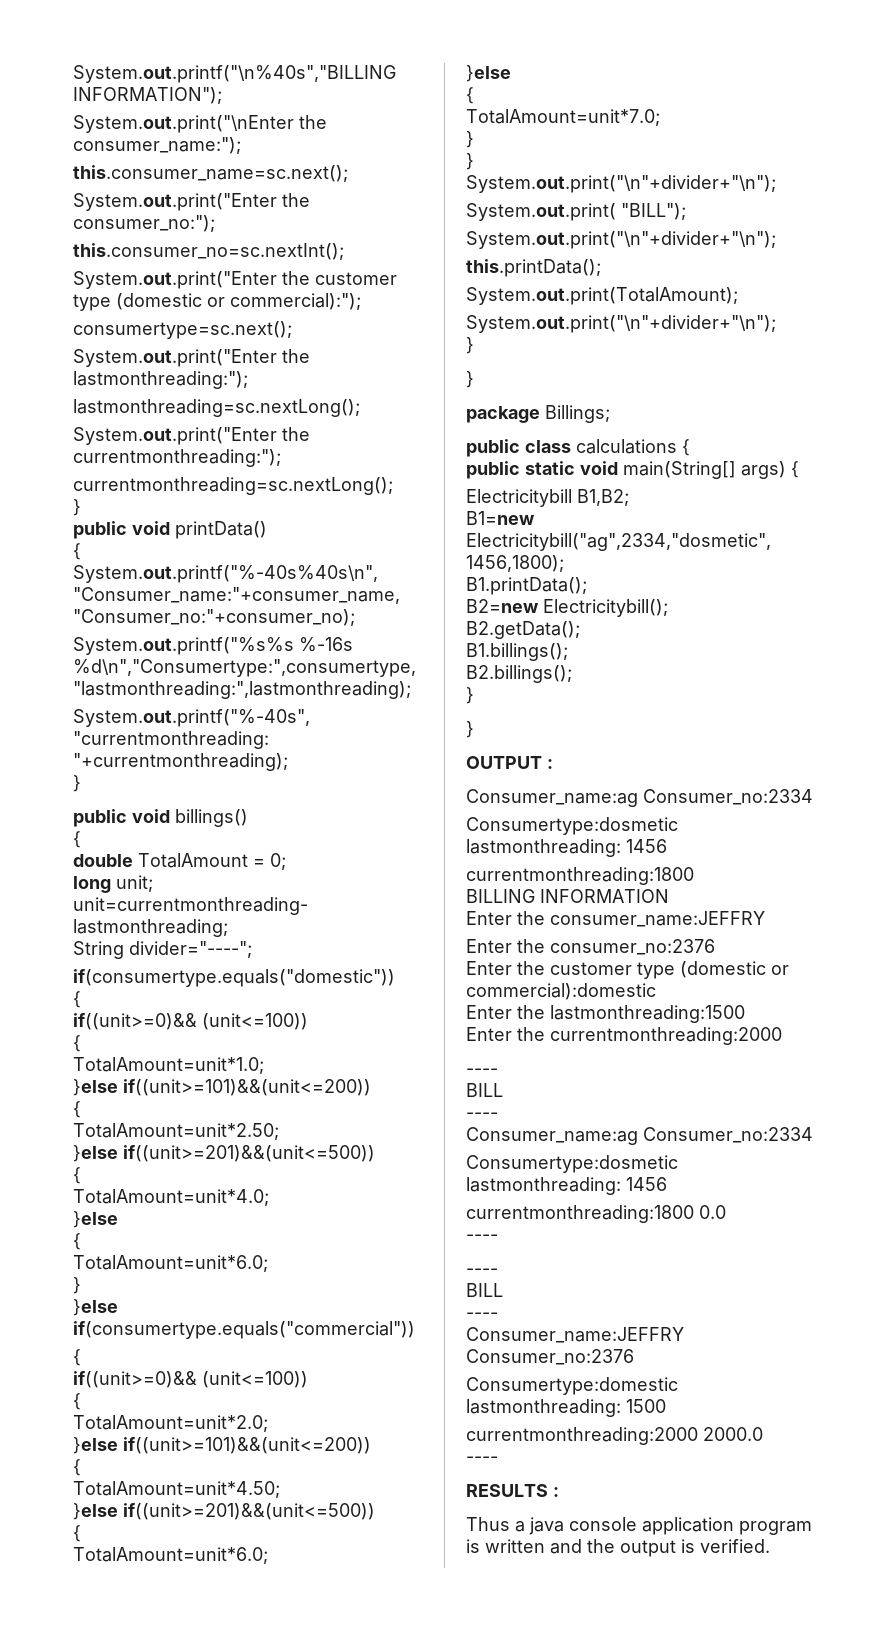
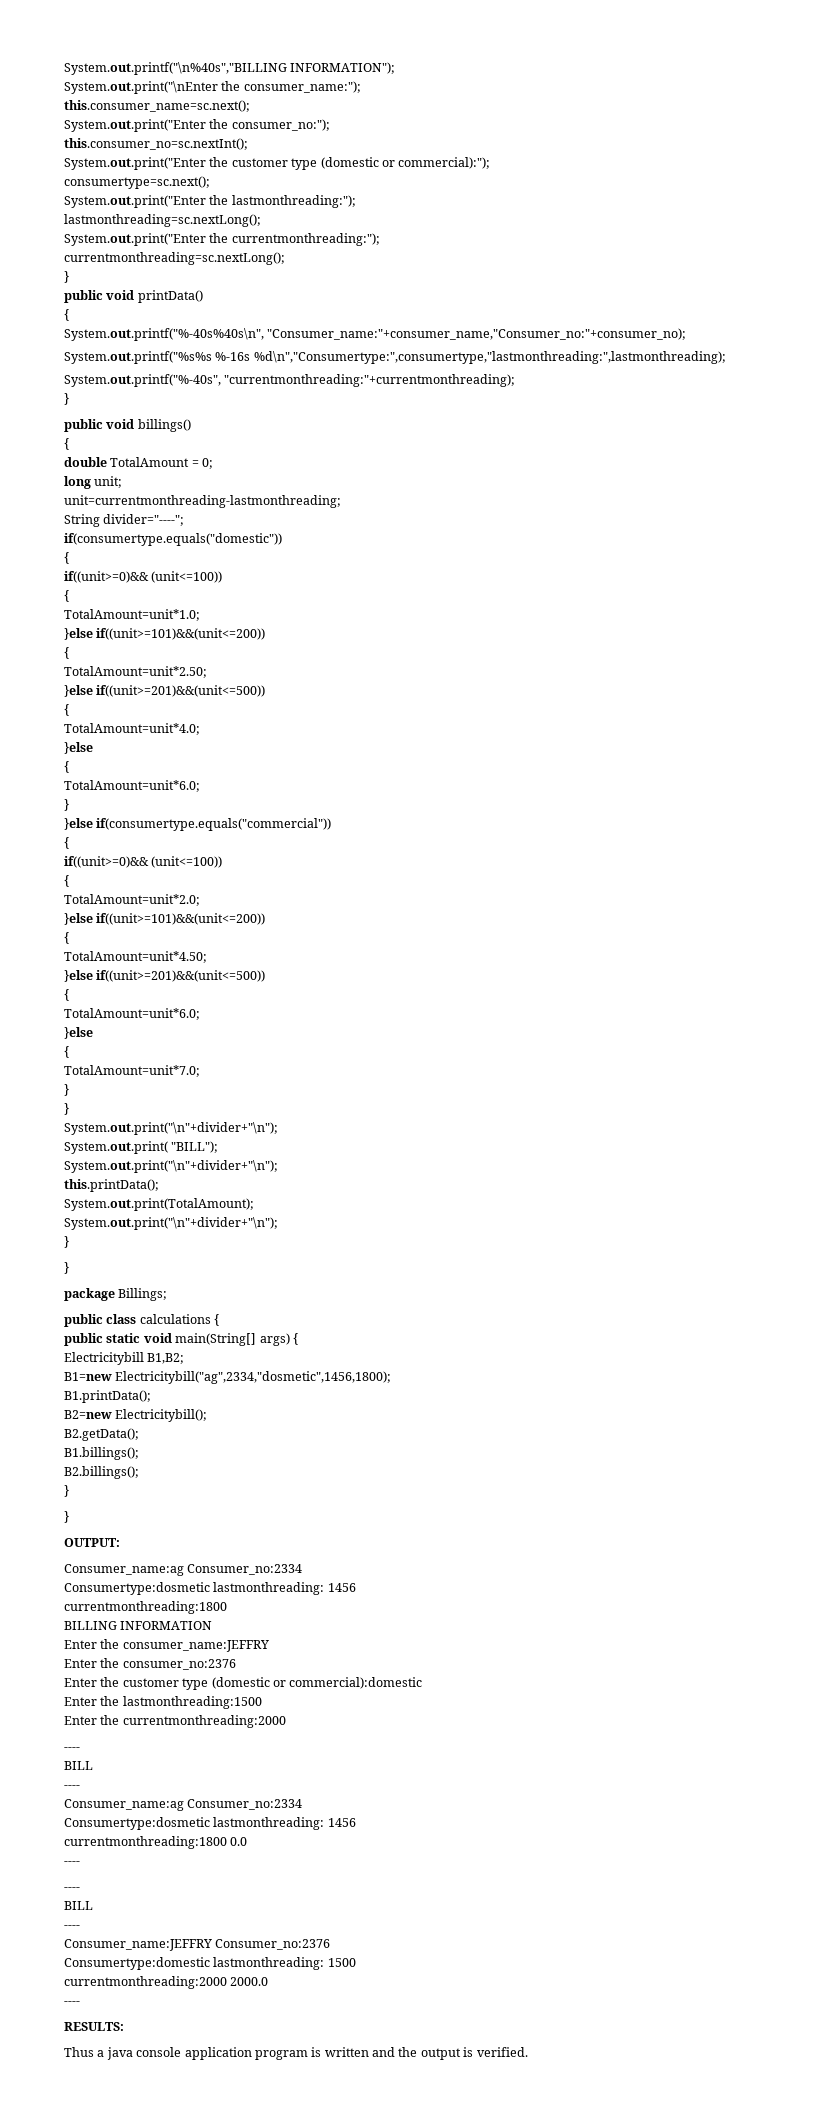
- OUTPUT :
+ OUTPUT:
- RESULTS :
+ RESULTS:

